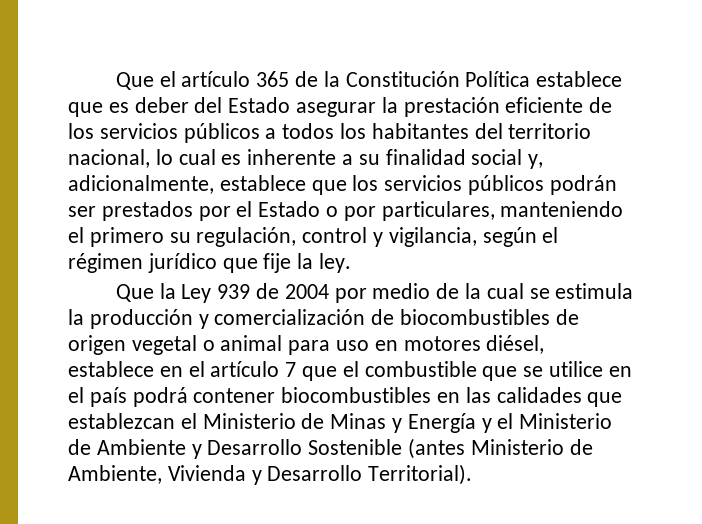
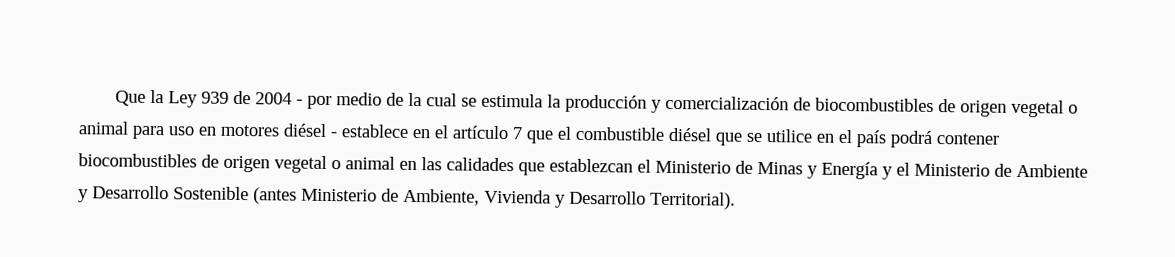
- Que el artículo 365 de la Constitución Política establece que es deber del Estado asegurar la prestación eficiente de los servicios públicos a todos los habitantes del territorio nacional, lo cual es inherente a su finalidad social y, adicionalmente, establece que los servicios públicos podrán ser prestados por el Estado o por particulares, manteniendo el primero su regulación, control y vigilancia, según el régimen jurídico que fije la ley.
- Que la Ley 939 de 2004 por medio de la cual se estimula la producción y comercialización de biocombustibles de origen vegetal o animal para uso en motores diésel, establece en el artículo 7 que el combustible que se utilice en el país podrá contener biocombustibles en las calidades que establezcan el Ministerio de Minas y Energía y el Ministerio de Ambiente y Desarrollo Sostenible (antes Ministerio de Ambiente, Vivienda y Desarrollo Territorial).
+ Que la Ley 939 de 2004 - por medio de la cual se estimula la producción y comercialización de biocombustibles de origen vegetal o animal para uso en motores diésel - establece en el artículo 7 que el combustible diésel que se utilice en el país podrá contener biocombustibles de origen vegetal o animal en las calidades que establezcan el Ministerio de Minas y Energía y el Ministerio de Ambiente y Desarrollo Sostenible (antes Ministerio de Ambiente, Vivienda y Desarrollo Territorial).

